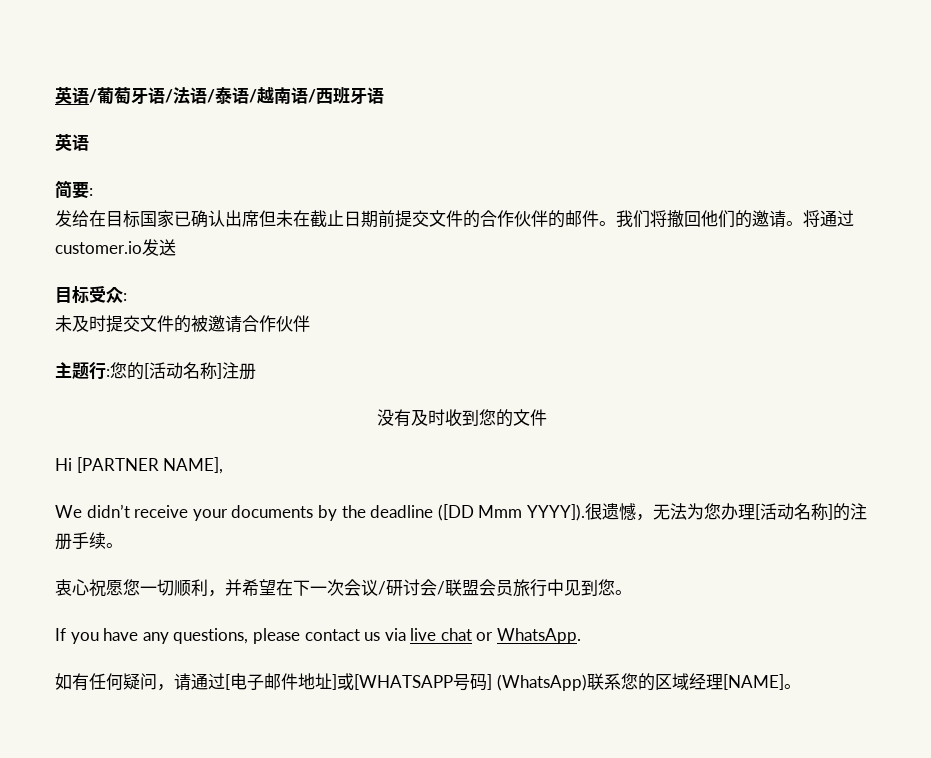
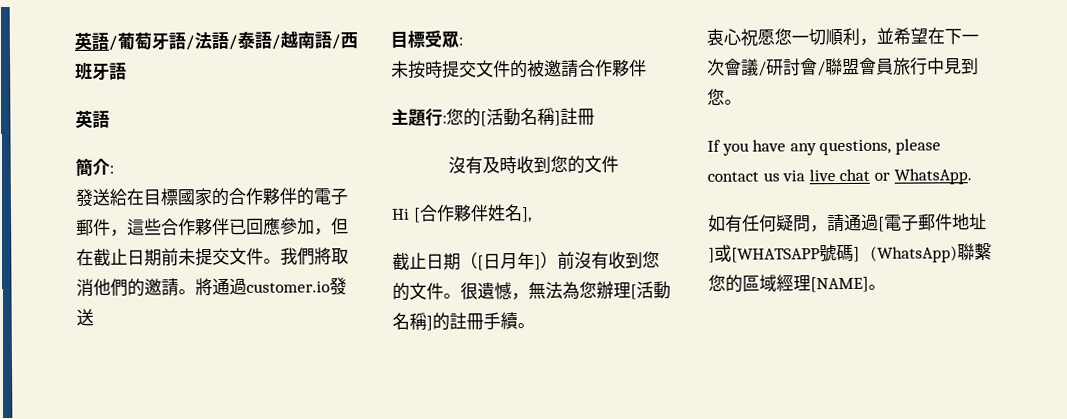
- 英语/葡萄牙语/法语/泰语/越南语/西班牙语
- 英语
- 简要:
- 发给在目标国家已确认出席但未在截止日期前提交文件的合作伙伴的邮件。我们将撤回他们的邀请。将通过customer.io发送
+ 英語/葡萄牙語/法語/泰語/越南語/西班牙語
+ 英語
+ 簡介:
+ 發送給在目標國家的合作夥伴的電子郵件，這些合作夥伴已回應參加，但在截止日期前未提交文件。我們將取消他們的邀請。將通過customer.io發送
- 目标受众:
+ 目標受眾:
- 未及时提交文件的被邀请合作伙伴
+ 未按時提交文件的被邀請合作夥伴
- 主题行:您的[活动名称]注册
- 没有及时收到您的文件
+ 主題行:您的[活動名稱]註冊
+ 沒有及時收到您的文件
- Hi [PARTNER NAME],
- We didn’t receive your documents by the deadline ([DD Mmm YYYY]).很遗憾，无法为您办理[活动名称]的注册手续。
+ Hi [合作夥伴姓名],
+ 截止日期（[日月年]）前沒有收到您的文件。很遺憾，無法為您辦理[活動名稱]的註冊手續。
- 衷心祝愿您一切顺利，并希望在下一次会议/研讨会/联盟会员旅行中见到您。
+ 衷心祝愿您一切順利，並希望在下一次會議/研討會/聯盟會員旅行中見到您。
- 如有任何疑问，请通过[电子邮件地址]或[WHATSAPP号码] (WhatsApp)联系您的区域经理[NAME]。
+ 如有任何疑問，請通過[電子郵件地址]或[WHATSAPP號碼] (WhatsApp)聯繫您的區域經理[NAME]。

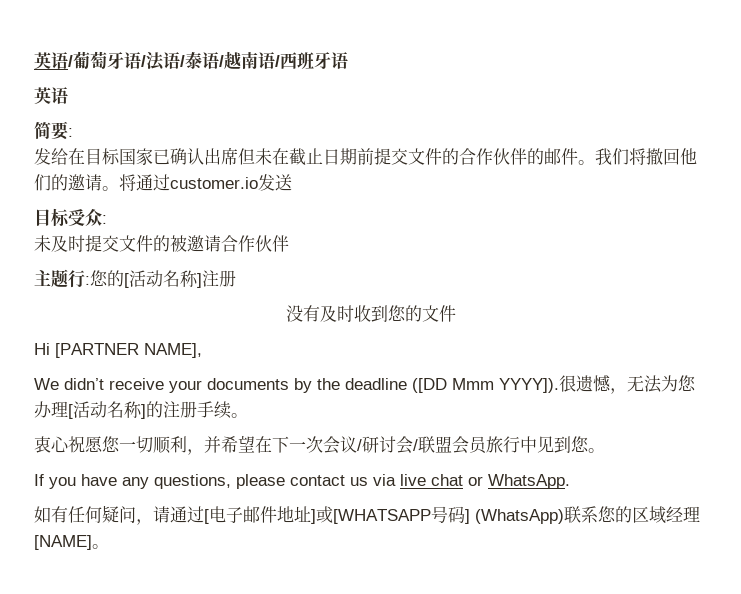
- 英語/葡萄牙語/法語/泰語/越南語/西班牙語
- 英語
- 簡介:
- 發送給在目標國家的合作夥伴的電子郵件，這些合作夥伴已回應參加，但在截止日期前未提交文件。我們將取消他們的邀請。將通過customer.io發送
+ 英语/葡萄牙语/法语/泰语/越南语/西班牙语
+ 英语
+ 简要:
+ 发给在目标国家已确认出席但未在截止日期前提交文件的合作伙伴的邮件。我们将撤回他们的邀请。将通过customer.io发送
- 目標受眾:
+ 目标受众:
- 未按時提交文件的被邀請合作夥伴
+ 未及时提交文件的被邀请合作伙伴
- 主題行:您的[活動名稱]註冊
- 沒有及時收到您的文件
+ 主题行:您的[活动名称]注册
+ 没有及时收到您的文件
- Hi [合作夥伴姓名],
- 截止日期（[日月年]）前沒有收到您的文件。很遺憾，無法為您辦理[活動名稱]的註冊手續。
+ Hi [PARTNER NAME],
+ We didn’t receive your documents by the deadline ([DD Mmm YYYY]).很遗憾，无法为您办理[活动名称]的注册手续。
- 衷心祝愿您一切順利，並希望在下一次會議/研討會/聯盟會員旅行中見到您。
+ 衷心祝愿您一切顺利，并希望在下一次会议/研讨会/联盟会员旅行中见到您。
- 如有任何疑問，請通過[電子郵件地址]或[WHATSAPP號碼] (WhatsApp)聯繫您的區域經理[NAME]。
+ 如有任何疑问，请通过[电子邮件地址]或[WHATSAPP号码] (WhatsApp)联系您的区域经理[NAME]。

